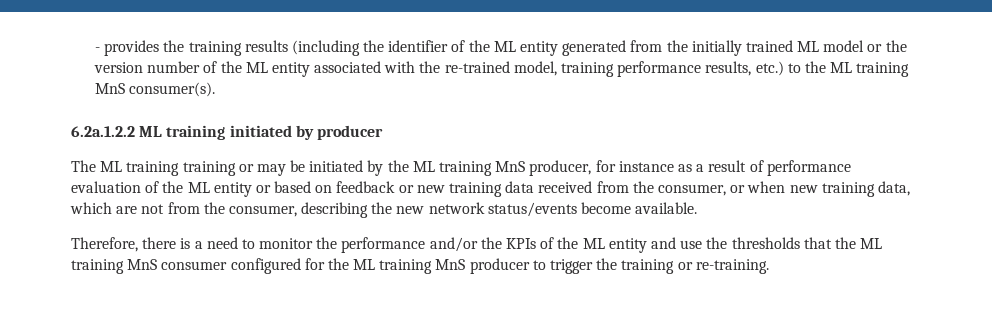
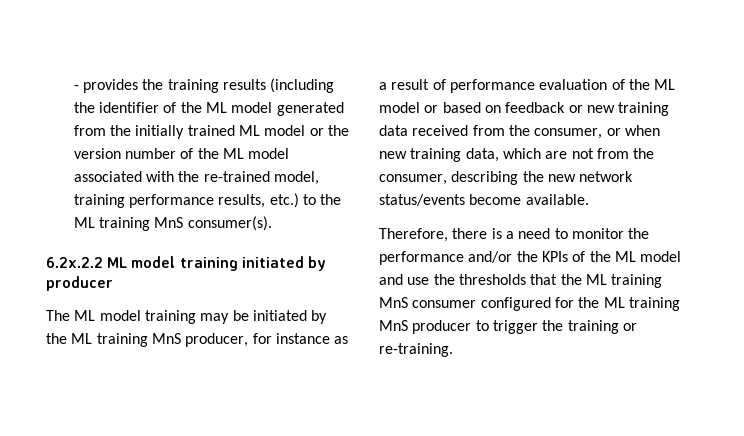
- - provides the training results (including the identifier of the ML entity generated from the initially trained ML model or the version number of the ML entity associated with the re-trained model, training performance results, etc.) to the ML training MnS consumer(s).
+ - provides the training results (including the identifier of the ML model generated from the initially trained ML model or the version number of the ML model associated with the re-trained model, training performance results, etc.) to the ML training MnS consumer(s).
- 6.2a.1.2.2 ML training initiated by producer
+ 6.2x.2.2 ML model training initiated by producer
- The ML training training or may be initiated by the ML training MnS producer, for instance as a result of performance evaluation of the ML entity or based on feedback or new training data received from the consumer, or when new training data, which are not from the consumer, describing the new network status/events become available.
+ The ML model training may be initiated by the ML training MnS producer, for instance as a result of performance evaluation of the ML model or based on feedback or new training data received from the consumer, or when new training data, which are not from the consumer, describing the new network status/events become available.
- Therefore, there is a need to monitor the performance and/or the KPIs of the ML entity and use the thresholds that the ML training MnS consumer configured for the ML training MnS producer to trigger the training or re-training.
+ Therefore, there is a need to monitor the performance and/or the KPIs of the ML model and use the thresholds that the ML training MnS consumer configured for the ML training MnS producer to trigger the training or re-training.

